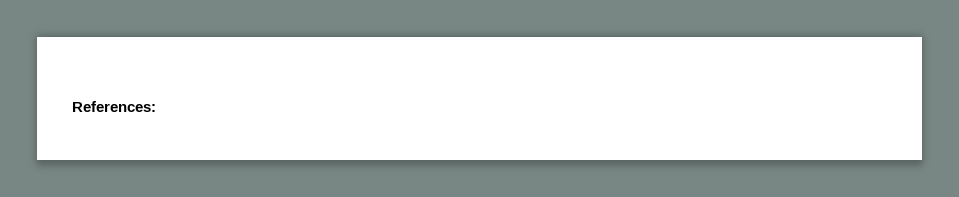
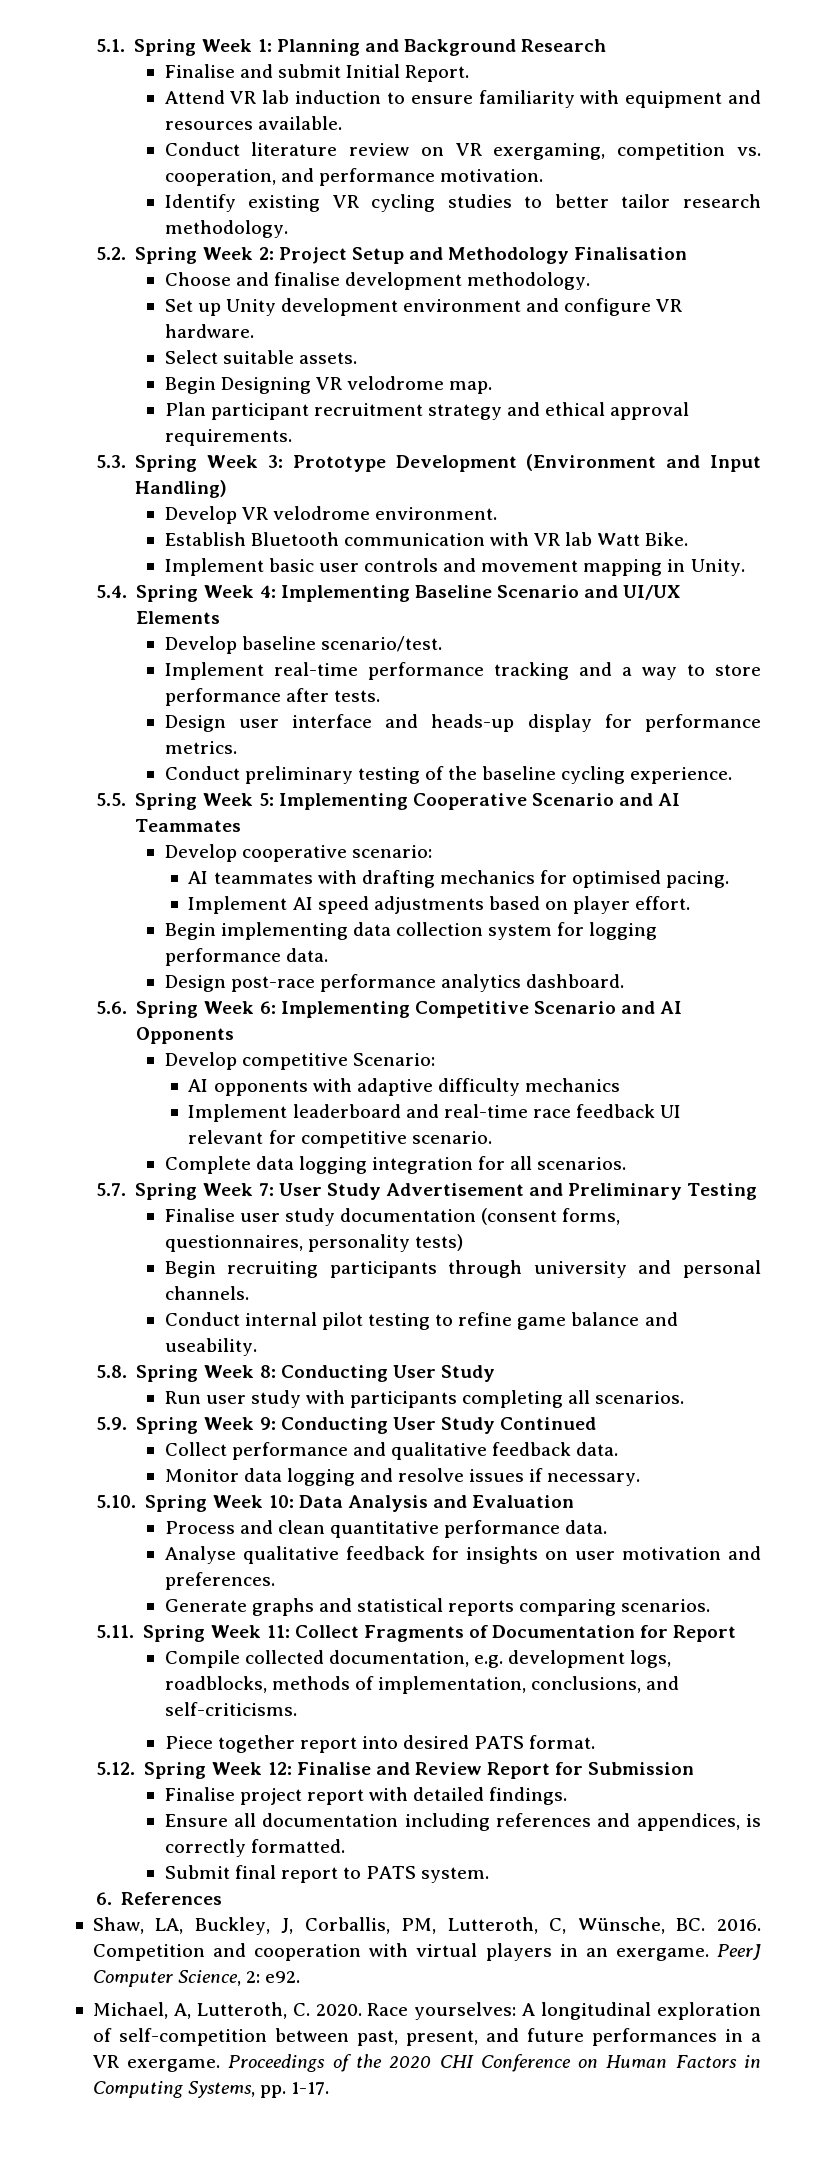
- References:
+ 5.1. Spring Week 1: Planning and Background Research
+ Finalise and submit Initial Report.
+ Attend VR lab induction to ensure familiarity with equipment and resources available.
+ Conduct literature review on VR exergaming, competition vs. cooperation, and performance motivation.
+ Identify existing VR cycling studies to better tailor research methodology.
+ 5.2. Spring Week 2: Project Setup and Methodology Finalisation
+ Choose and finalise development methodology.
+ Set up Unity development environment and configure VR hardware.
+ Select suitable assets.
+ Begin Designing VR velodrome map.
+ Plan participant recruitment strategy and ethical approval requirements.
+ 5.3. Spring Week 3: Prototype Development (Environment and Input Handling)
+ Develop VR velodrome environment.
+ Establish Bluetooth communication with VR lab Watt Bike.
+ Implement basic user controls and movement mapping in Unity.
+ 5.4. Spring Week 4: Implementing Baseline Scenario and UI/UX Elements
+ Develop baseline scenario/test.
+ Implement real-time performance tracking and a way to store performance after tests.
+ Design user interface and heads-up display for performance metrics.
+ Conduct preliminary testing of the baseline cycling experience.
+ 5.5. Spring Week 5: Implementing Cooperative Scenario and AI Teammates
+ Develop cooperative scenario:
+ AI teammates with drafting mechanics for optimised pacing.
+ Implement AI speed adjustments based on player effort.
+ Begin implementing data collection system for logging performance data.
+ Design post-race performance analytics dashboard.
+ 5.6. Spring Week 6: Implementing Competitive Scenario and AI Opponents
+ Develop competitive Scenario:
+ AI opponents with adaptive difficulty mechanics
+ Implement leaderboard and real-time race feedback UI relevant for competitive scenario.
+ Complete data logging integration for all scenarios.
+ 5.7. Spring Week 7: User Study Advertisement and Preliminary Testing
+ Finalise user study documentation (consent forms, questionnaires, personality tests)
+ Begin recruiting participants through university and personal channels.
+ Conduct internal pilot testing to refine game balance and useability.
+ 5.8. Spring Week 8: Conducting User Study
+ Run user study with participants completing all scenarios.
+ 5.9. Spring Week 9: Conducting User Study Continued
+ Collect performance and qualitative feedback data.
+ Monitor data logging and resolve issues if necessary.
+ 5.10. Spring Week 10: Data Analysis and Evaluation
+ Process and clean quantitative performance data.
+ Analyse qualitative feedback for insights on user motivation and preferences.
+ Generate graphs and statistical reports comparing scenarios.
+ 5.11. Spring Week 11: Collect Fragments of Documentation for Report
+ Compile collected documentation, e.g. development logs, roadblocks, methods of implementation, conclusions, and self-criticisms.
+ Piece together report into desired PATS format.
+ 5.12. Spring Week 12: Finalise and Review Report for Submission
+ Finalise project report with detailed findings.
+ Ensure all documentation including references and appendices, is correctly formatted.
+ Submit final report to PATS system.
+ 6. References
+ Shaw, LA, Buckley, J, Corballis, PM, Lutteroth, C, Wünsche, BC. 2016. Competition and cooperation with virtual players in an exergame. PeerJ Computer Science, 2: e92.
+ Michael, A, Lutteroth, C. 2020. Race yourselves: A longitudinal exploration of self-competition between past, present, and future performances in a VR exergame. Proceedings of the 2020 CHI Conference on Human Factors in Computing Systems, pp. 1-17.

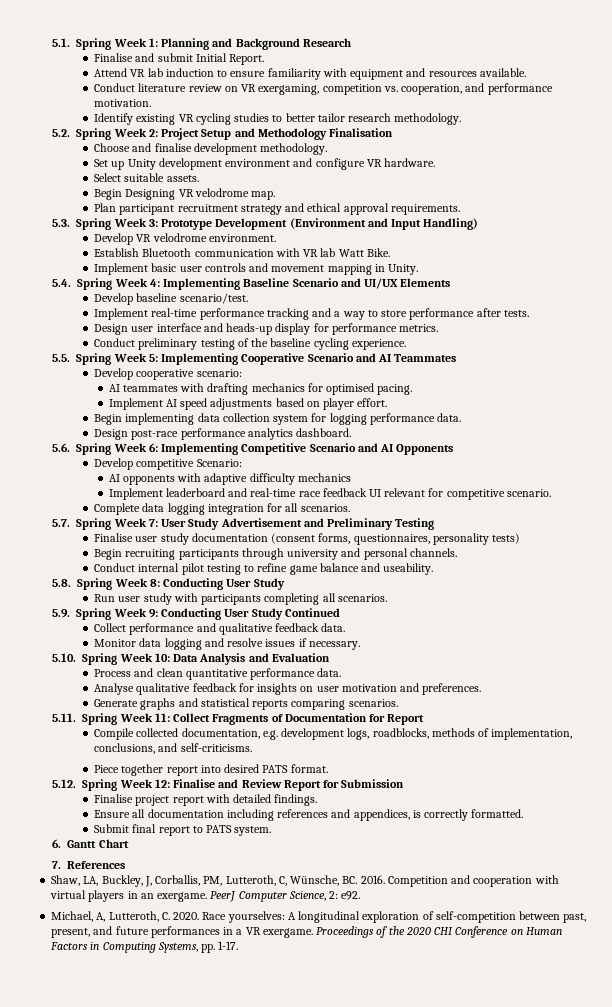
- 6. References
+ 6. Gantt Chart
+ 7. References

